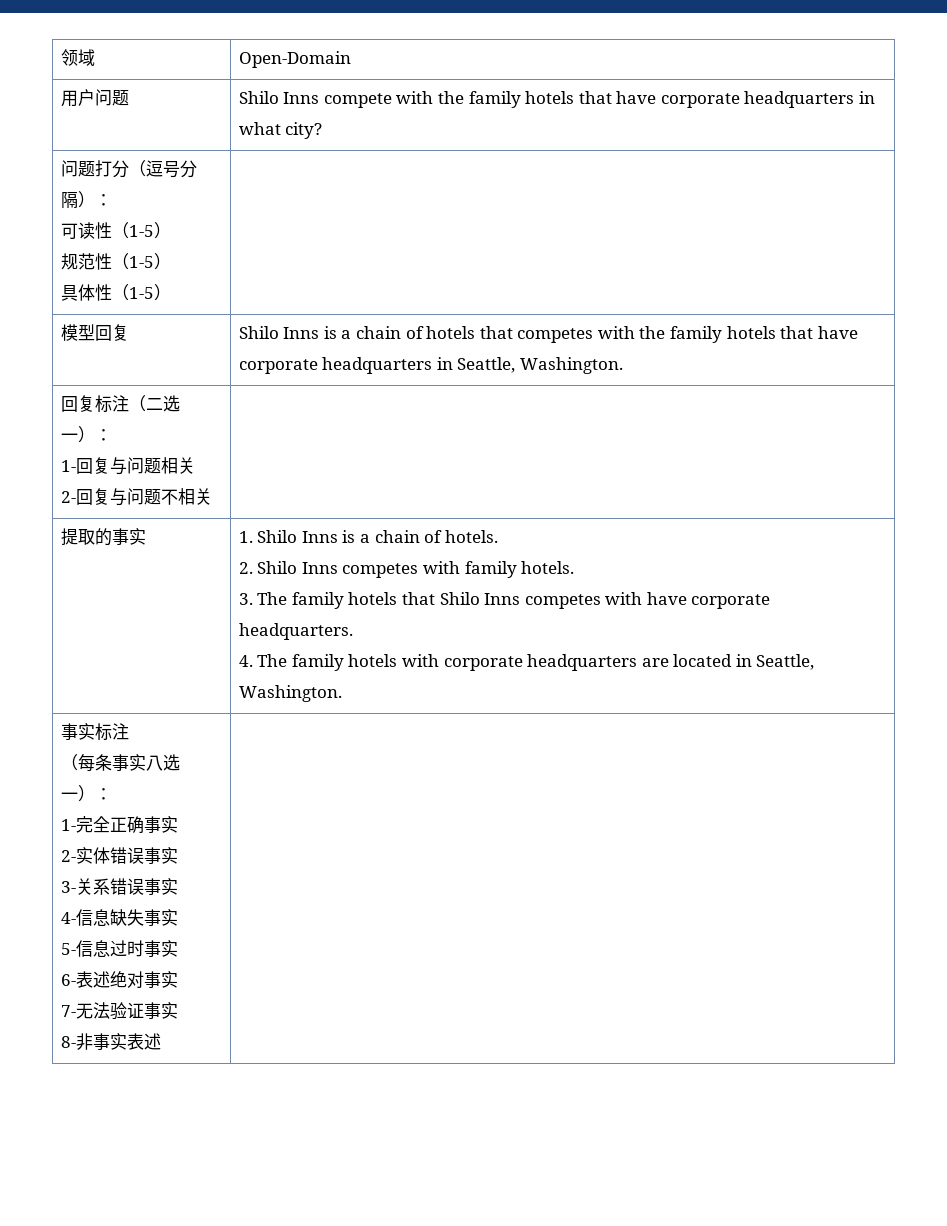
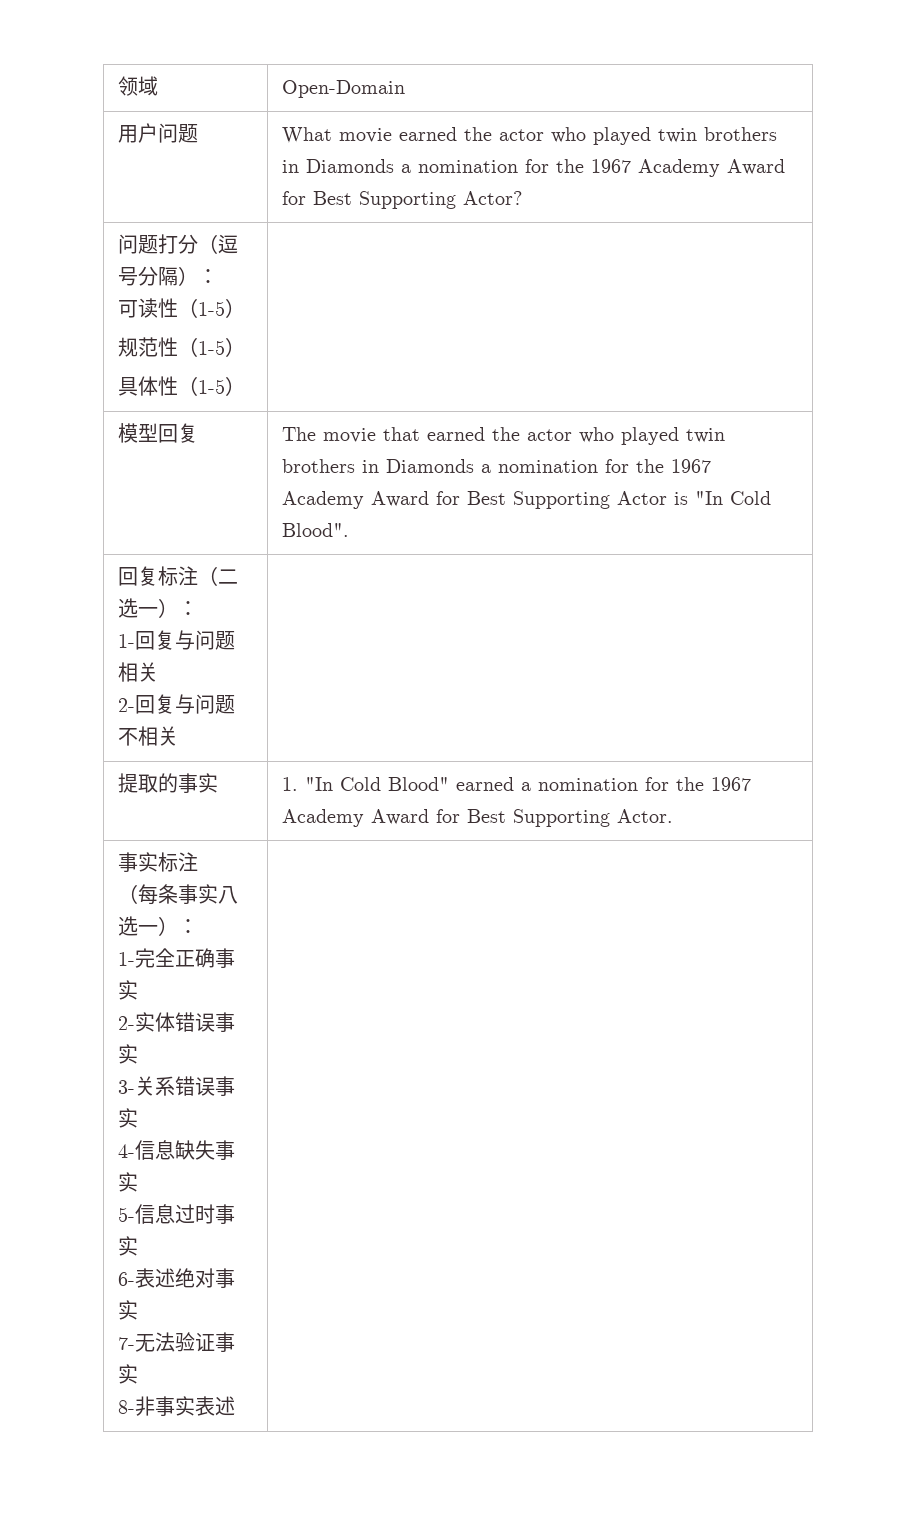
- 用户问题 | Shilo Inns compete with the family hotels that have corporate headquarters in what city?
+ 用户问题 | What movie earned the actor who played twin brothers in Diamonds a nomination for the 1967 Academy Award for Best Supporting Actor?
- 模型回复 | Shilo Inns is a chain of hotels that competes with the family hotels that have corporate headquarters in Seattle, Washington.
+ 模型回复 | The movie that earned the actor who played twin brothers in Diamonds a nomination for the 1967 Academy Award for Best Supporting Actor is "In Cold Blood".
- 1. Shilo Inns is a chain of hotels.
- 2. Shilo Inns competes with family hotels.
- 3. The family hotels that Shilo Inns competes with have corporate headquarters.
- 4. The family hotels with corporate headquarters are located in Seattle, Washington.
+ 1. "In Cold Blood" earned a nomination for the 1967 Academy Award for Best Supporting Actor.

